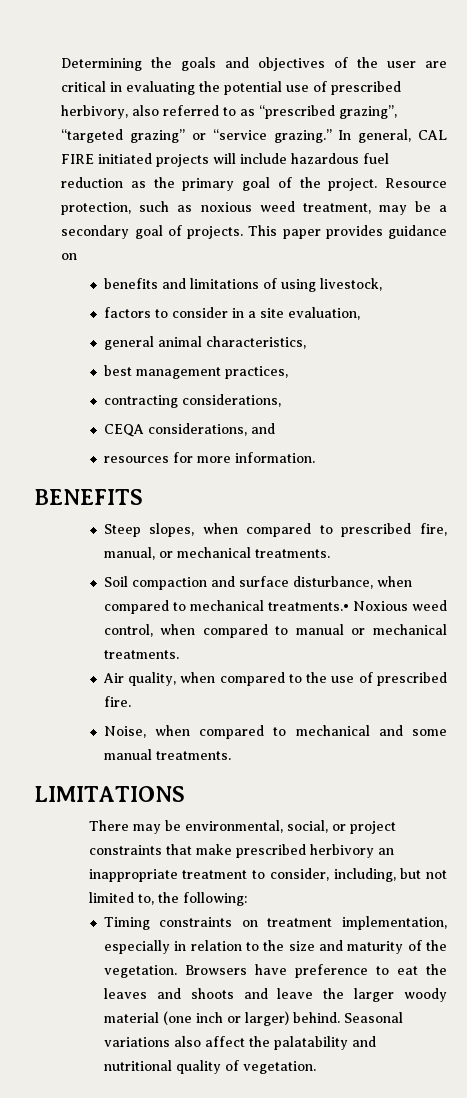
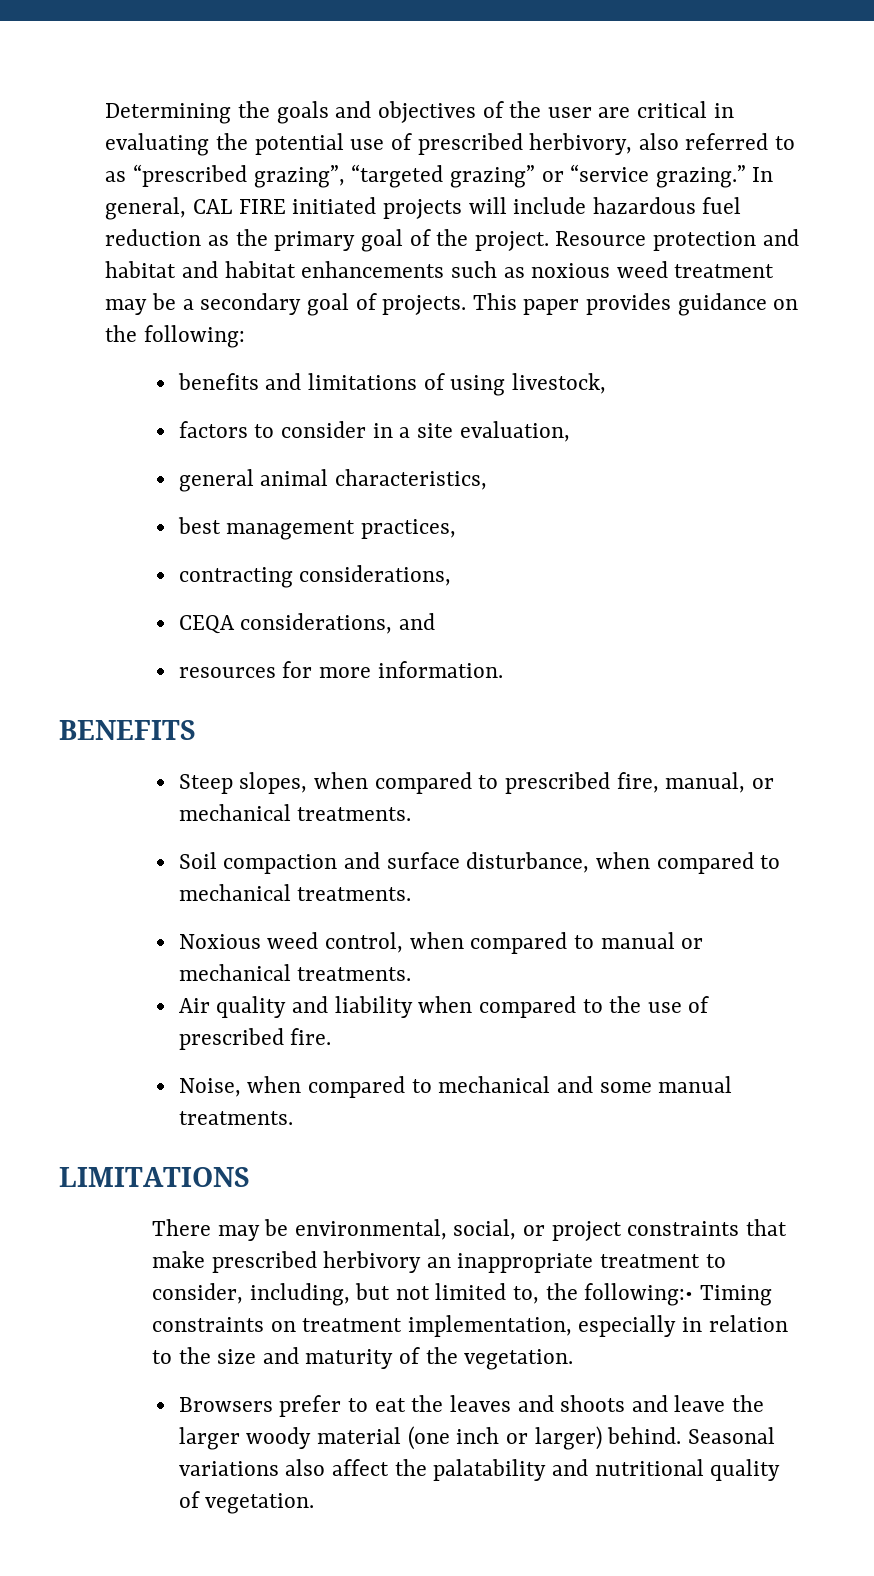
- Resource protection, such as noxious weed treatment, may be a secondary goal of projects.
+ Resource protection and habitat and habitat enhancements such as noxious weed treatment may be a secondary goal of projects.
- This paper provides guidance on
+ This paper provides guidance on the following:
- Soil compaction and surface disturbance, when compared to mechanical treatments.• Noxious weed control, when compared to manual or mechanical treatments.
+ Soil compaction and surface disturbance, when compared to mechanical treatments.
+ Noxious weed control, when compared to manual or mechanical treatments.
- Air quality, when compared to the use of prescribed fire.
+ Air quality and liability when compared to the use of prescribed fire.
- There may be environmental, social, or project constraints that make prescribed herbivory an inappropriate treatment to consider, including, but not limited to, the following:
- Timing constraints on treatment implementation, especially in relation to the size and maturity of the vegetation. Browsers have preference to eat the leaves and shoots and leave the larger woody material (one inch or larger) behind.
+ There may be environmental, social, or project constraints that make prescribed herbivory an inappropriate treatment to consider, including, but not limited to, the following:• Timing constraints on treatment implementation, especially in relation to the size and maturity of the vegetation.
+ Browsers prefer to eat the leaves and shoots and leave the larger woody material (one inch or larger) behind.

